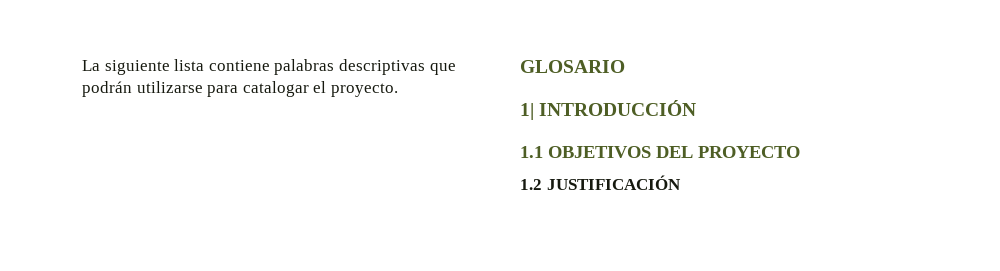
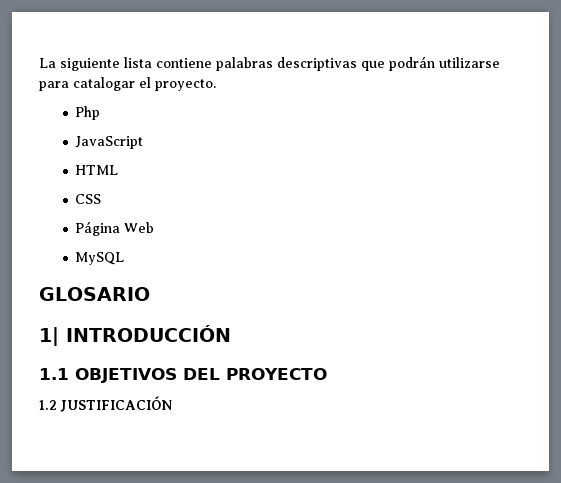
+ Php
+ JavaScript
+ HTML
+ CSS
+ Página Web
+ MySQL

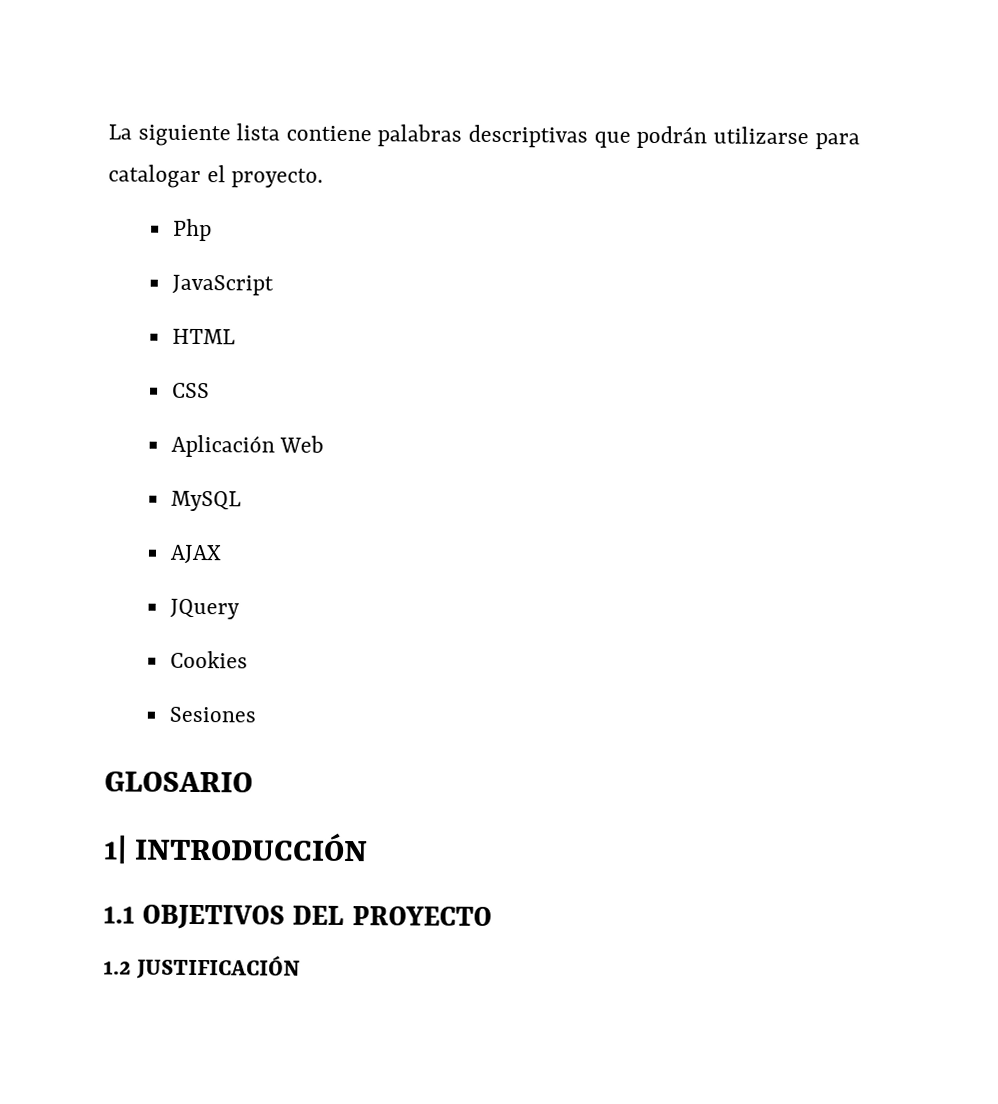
- Página Web
+ Aplicación Web
+ AJAX
+ JQuery
+ Cookies
+ Sesiones

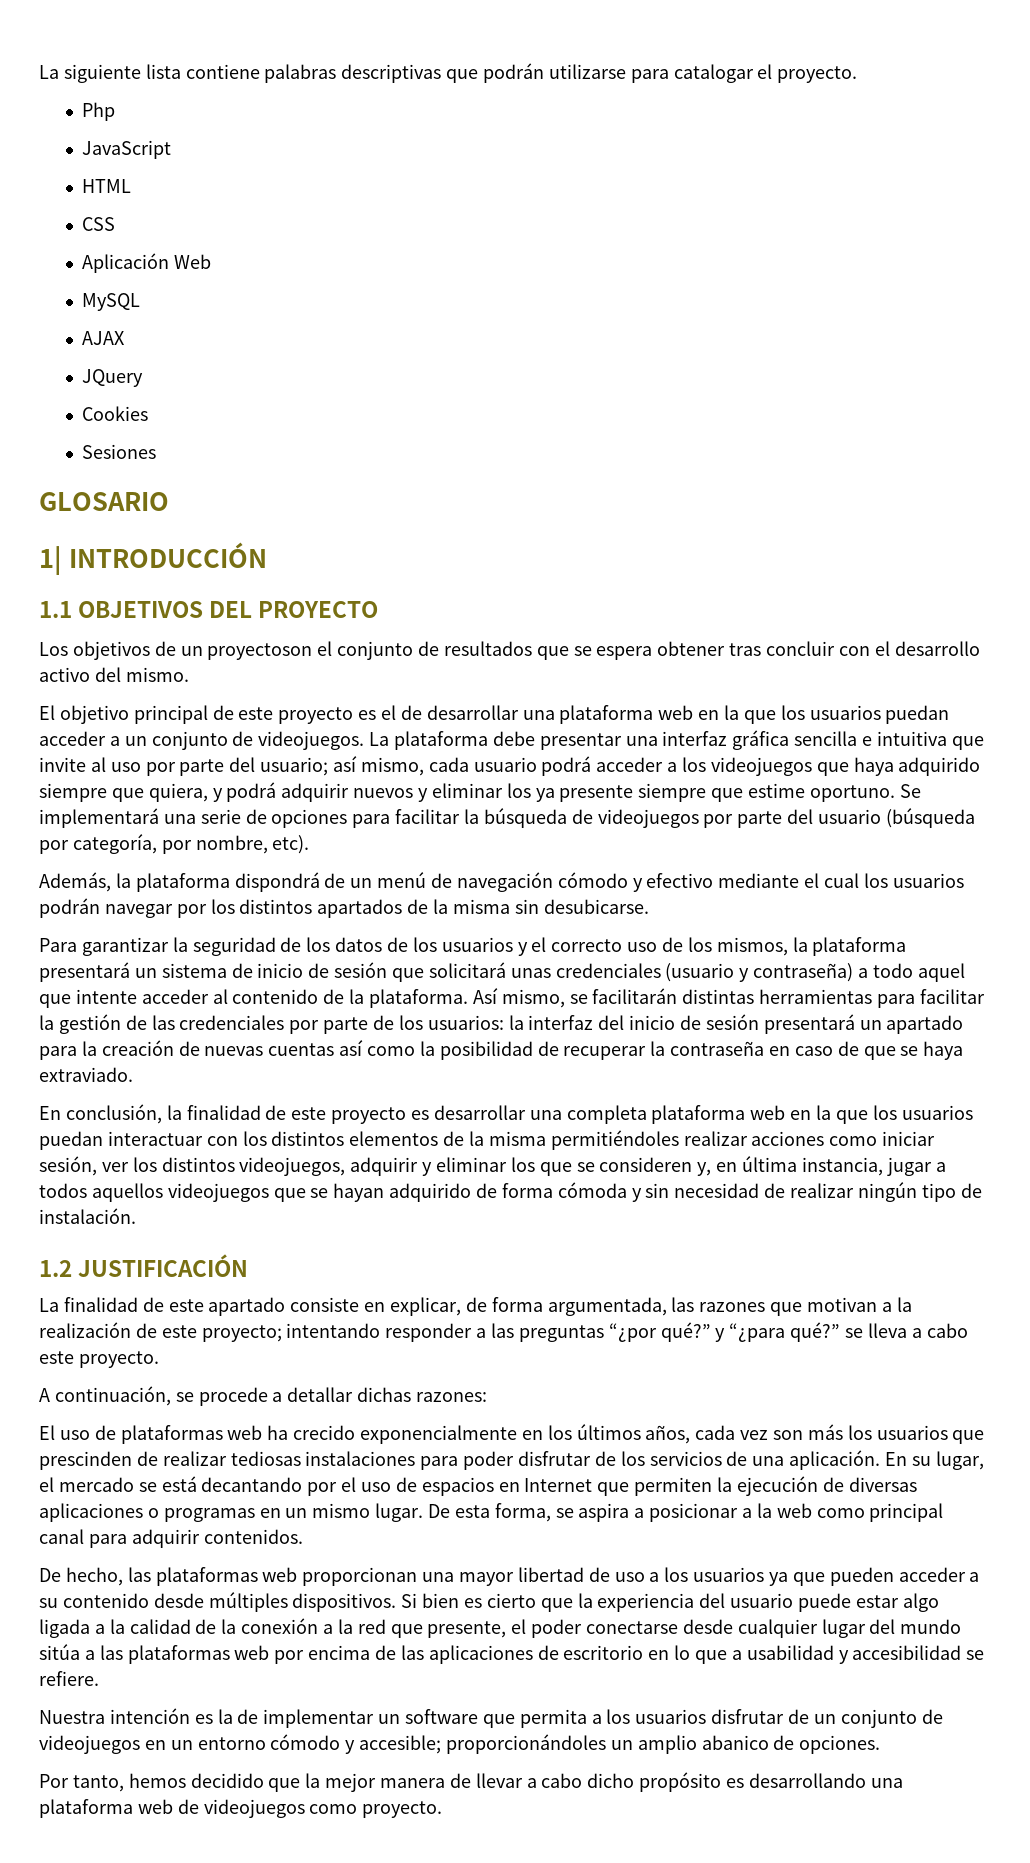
+ Los objetivos de un proyectoson el conjunto de resultados que se espera obtener tras concluir con el desarrollo activo del mismo.
+ El objetivo principal de este proyecto es el de desarrollar una plataforma web en la que los usuarios puedan acceder a un conjunto de videojuegos. La plataforma debe presentar una interfaz gráfica sencilla e intuitiva que invite al uso por parte del usuario; así mismo, cada usuario podrá acceder a los videojuegos que haya adquirido siempre que quiera, y podrá adquirir nuevos y eliminar los ya presente siempre que estime oportuno. Se implementará una serie de opciones para facilitar la búsqueda de videojuegos por parte del usuario (búsqueda por categoría, por nombre, etc).
+ Además, la plataforma dispondrá de un menú de navegación cómodo y efectivo mediante el cual los usuarios podrán navegar por los distintos apartados de la misma sin desubicarse.
+ Para garantizar la seguridad de los datos de los usuarios y el correcto uso de los mismos, la plataforma presentará un sistema de inicio de sesión que solicitará unas credenciales (usuario y contraseña) a todo aquel que intente acceder al contenido de la plataforma. Así mismo, se facilitarán distintas herramientas para facilitar la gestión de las credenciales por parte de los usuarios: la interfaz del inicio de sesión presentará un apartado para la creación de nuevas cuentas así como la posibilidad de recuperar la contraseña en caso de que se haya extraviado.
+ En conclusión, la finalidad de este proyecto es desarrollar una completa plataforma web en la que los usuarios puedan interactuar con los distintos elementos de la misma permitiéndoles realizar acciones como iniciar sesión, ver los distintos videojuegos, adquirir y eliminar los que se consideren y, en última instancia, jugar a todos aquellos videojuegos que se hayan adquirido de forma cómoda y sin necesidad de realizar ningún tipo de instalación.
  1.2 JUSTIFICACIÓN
+ La finalidad de este apartado consiste en explicar, de forma argumentada, las razones que motivan a la realización de este proyecto; intentando responder a las preguntas “¿por qué?” y “¿para qué?” se lleva a cabo este proyecto.
+ A continuación, se procede a detallar dichas razones:
+ El uso de plataformas web ha crecido exponencialmente en los últimos años, cada vez son más los usuarios que prescinden de realizar tediosas instalaciones para poder disfrutar de los servicios de una aplicación. En su lugar, el mercado se está decantando por el uso de espacios en Internet que permiten la ejecución de diversas aplicaciones o programas en un mismo lugar. De esta forma, se aspira a posicionar a la web como principal canal para adquirir contenidos.
+ De hecho, las plataformas web proporcionan una mayor libertad de uso a los usuarios ya que pueden acceder a su contenido desde múltiples dispositivos. Si bien es cierto que la experiencia del usuario puede estar algo ligada a la calidad de la conexión a la red que presente, el poder conectarse desde cualquier lugar del mundo sitúa a las plataformas web por encima de las aplicaciones de escritorio en lo que a usabilidad y accesibilidad se refiere.
+ Nuestra intención es la de implementar un software que permita a los usuarios disfrutar de un conjunto de videojuegos en un entorno cómodo y accesible; proporcionándoles un amplio abanico de opciones.
+ Por tanto, hemos decidido que la mejor manera de llevar a cabo dicho propósito es desarrollando una plataforma web de videojuegos como proyecto.

